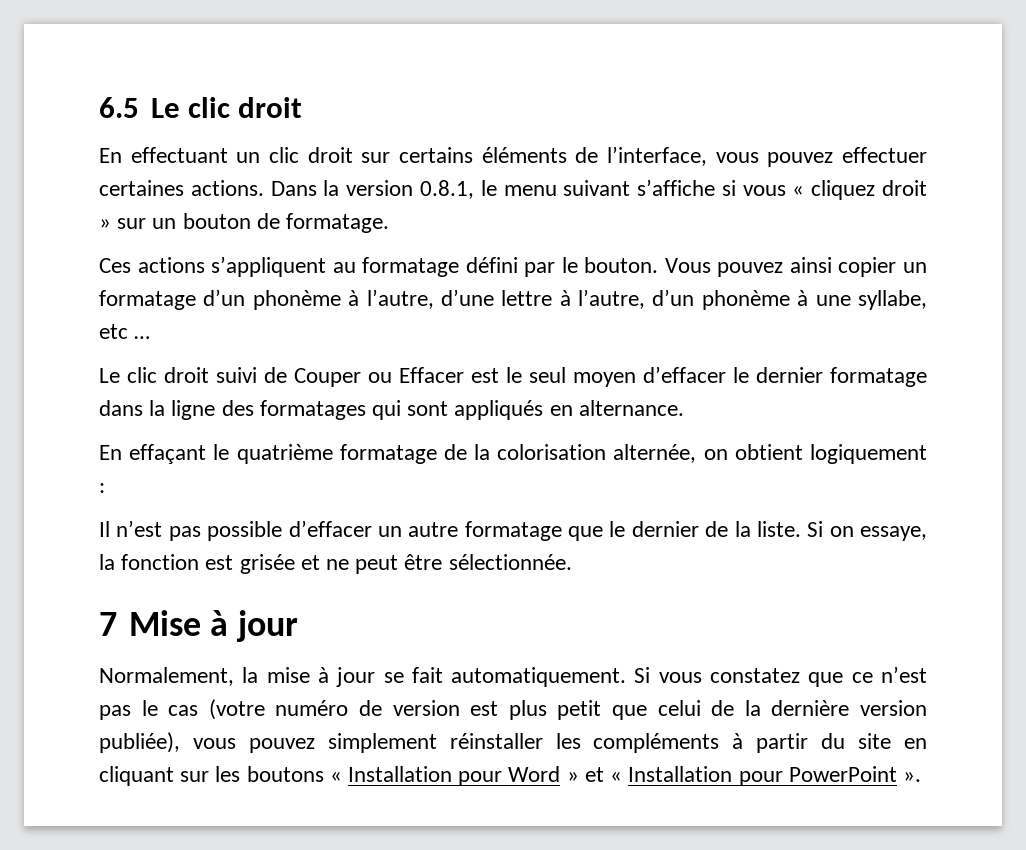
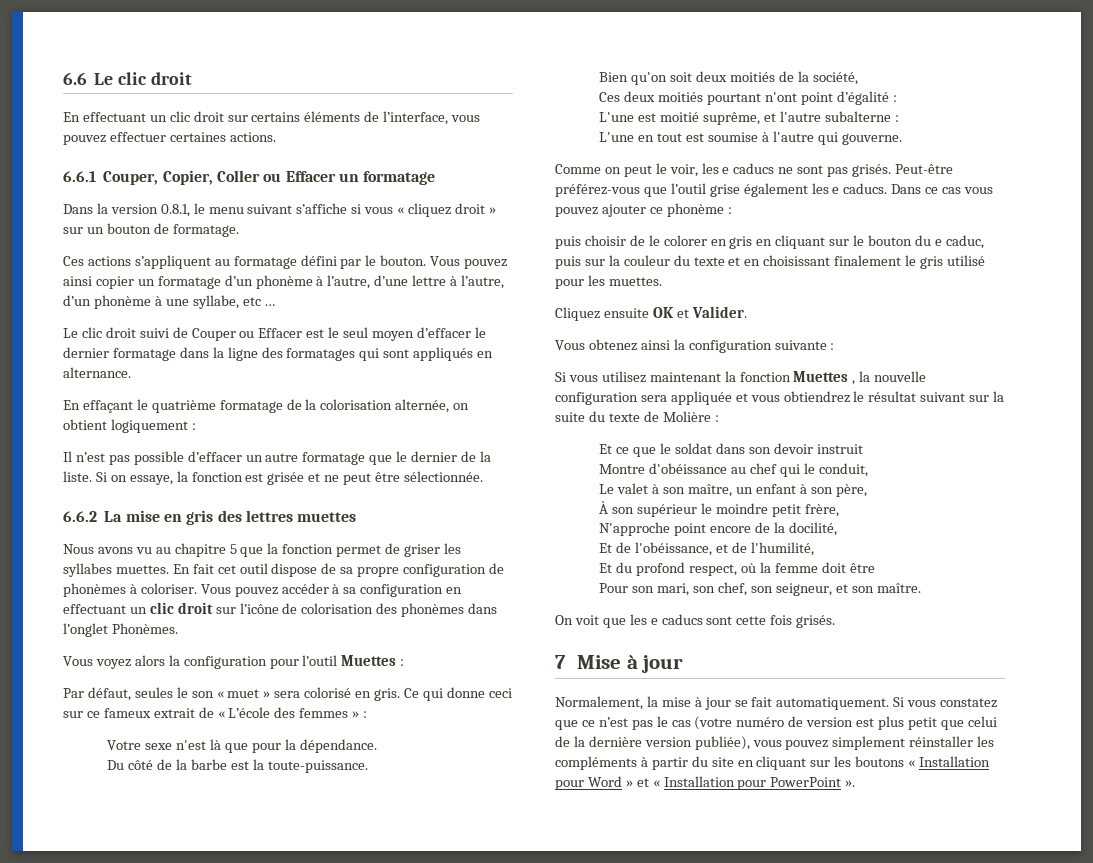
- 6.5 Le clic droit
+ 6.6 Le clic droit
- En effectuant un clic droit sur certains éléments de l’interface, vous pouvez effectuer certaines actions. Dans la version 0.8.1, le menu suivant s’affiche si vous « cliquez droit » sur un bouton de formatage.
+ En effectuant un clic droit sur certains éléments de l’interface, vous pouvez effectuer certaines actions.
+ 6.6.1 Couper, Copier, Coller ou Effacer un formatage
+ Dans la version 0.8.1, le menu suivant s’affiche si vous « cliquez droit » sur un bouton de formatage.
+ 6.6.2 La mise en gris des lettres muettes
+ Nous avons vu au chapitre 5 que la fonction permet de griser les syllabes muettes. En fait cet outil dispose de sa propre configuration de phonèmes à coloriser. Vous pouvez accéder à sa configuration en effectuant un clic droit sur l’icône de colorisation des phonèmes dans l’onglet Phonèmes.
+ Vous voyez alors la configuration pour l’outil Muettes :
+ Par défaut, seules le son « muet » sera colorisé en gris. Ce qui donne ceci sur ce fameux extrait de « L’école des femmes » :
+ Votre sexe n'est là que pour la dépendance.
+ Du côté de la barbe est la toute-puissance.
+ Bien qu'on soit deux moitiés de la société,
+ Ces deux moitiés pourtant n'ont point d’égalité :
+ L'une est moitié suprême, et l'autre subalterne :
+ L'une en tout est soumise à l'autre qui gouverne.
+ Comme on peut le voir, les e caducs ne sont pas grisés. Peut-être préférez-vous que l’outil grise également les e caducs. Dans ce cas vous pouvez ajouter ce phonème :
+ puis choisir de le colorer en gris en cliquant sur le bouton du e caduc, puis sur la couleur du texte et en choisissant finalement le gris utilisé pour les muettes.
+ Cliquez ensuite OK et Valider.
+ Vous obtenez ainsi la configuration suivante :
+ Si vous utilisez maintenant la fonction Muettes , la nouvelle configuration sera appliquée et vous obtiendrez le résultat suivant sur la suite du texte de Molière :
+ Et ce que le soldat dans son devoir instruit
+ Montre d'obéissance au chef qui le conduit,
+ Le valet à son maître, un enfant à son père,
+ À son supérieur le moindre petit frère,
+ N'approche point encore de la docilité,
+ Et de l'obéissance, et de l'humilité,
+ Et du profond respect, où la femme doit être
+ Pour son mari, son chef, son seigneur, et son maître.
+ On voit que les e caducs sont cette fois grisés.

